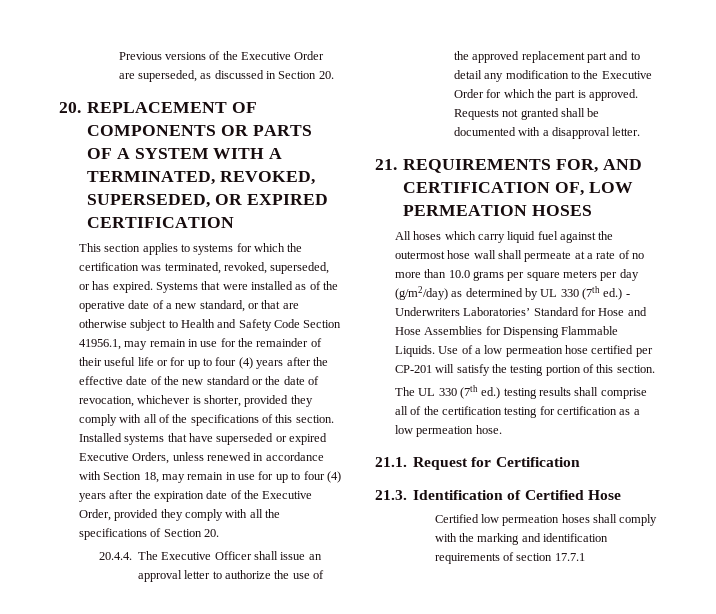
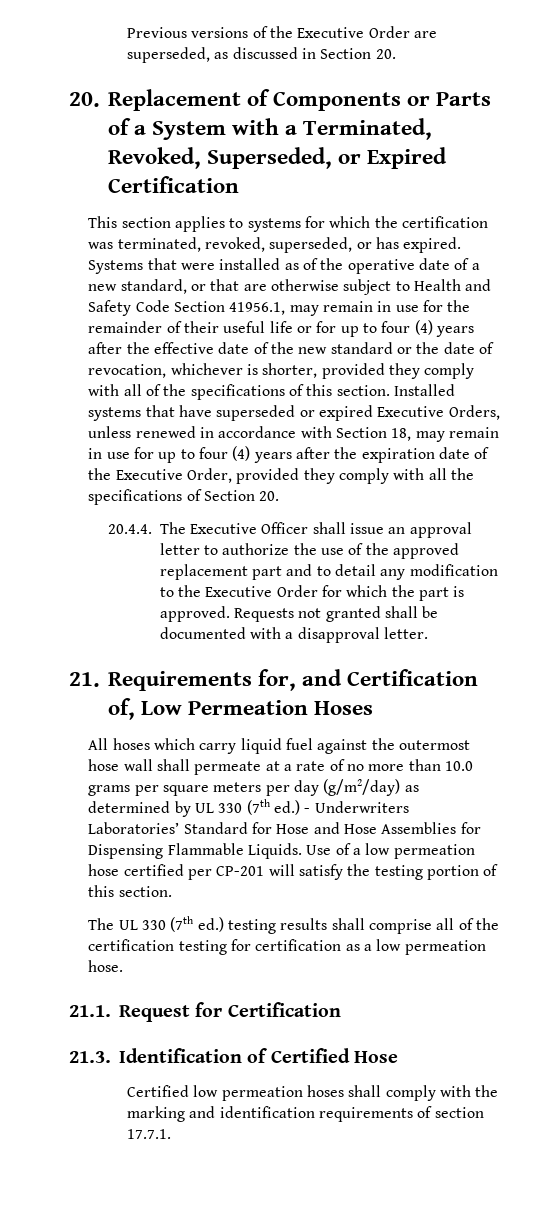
- 20. REPLACEMENT OF COMPONENTS OR PARTS OF A SYSTEM WITH A TERMINATED, REVOKED, SUPERSEDED, OR EXPIRED CERTIFICATION
+ 20. Replacement of Components or Parts of a System with a Terminated, Revoked, Superseded, or Expired Certification
- 21. REQUIREMENTS FOR, AND CERTIFICATION OF, LOW PERMEATION HOSES
+ 21. Requirements for, and Certification of, Low Permeation Hoses
- Certified low permeation hoses shall comply with the marking and identification requirements of section 17.7.1
+ Certified low permeation hoses shall comply with the marking and identification requirements of section 17.7.1.

